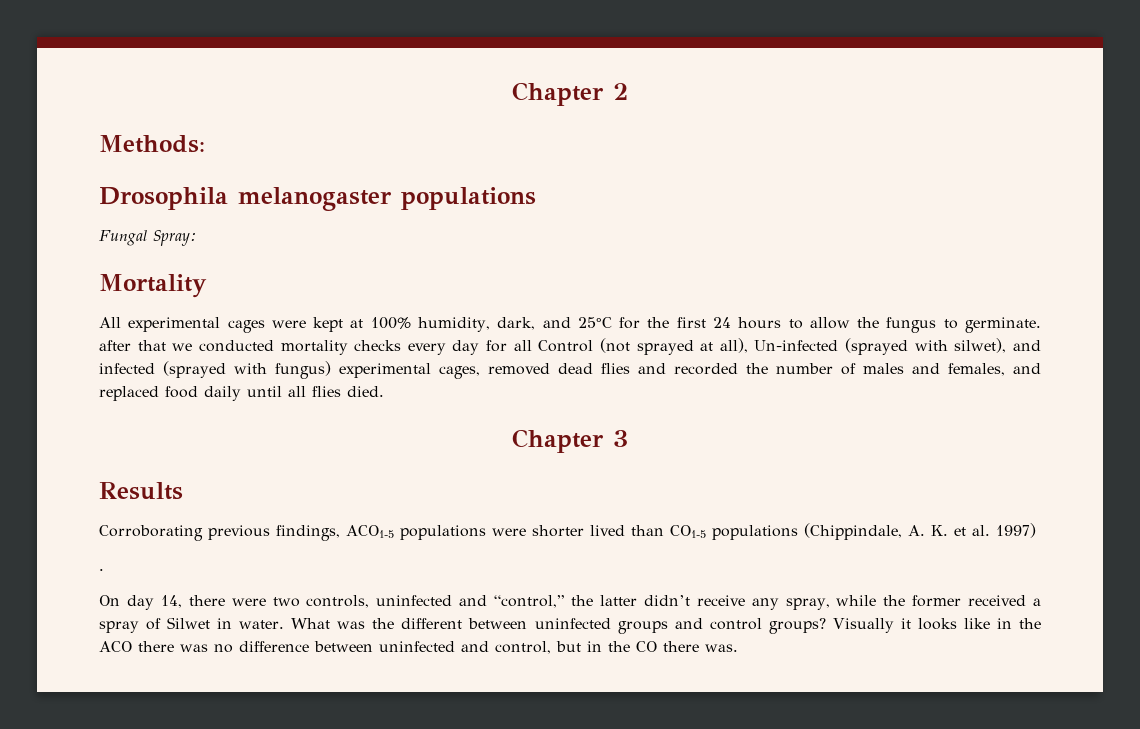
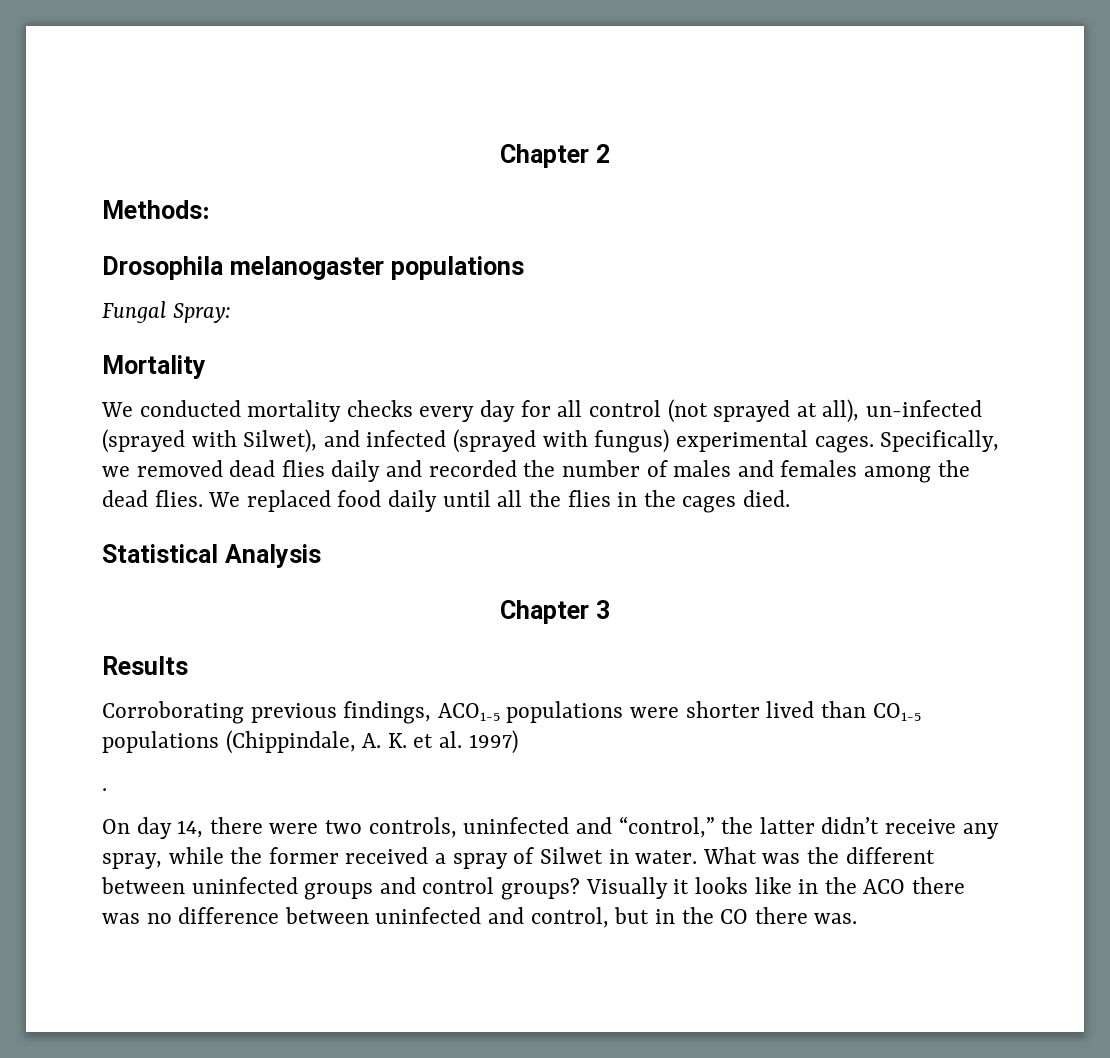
- All experimental cages were kept at 100% humidity, dark, and 25°C for the first 24 hours to allow the fungus to germinate. after that we conducted mortality checks every day for all Control (not sprayed at all), Un-infected (sprayed with silwet), and infected (sprayed with fungus) experimental cages, removed dead flies and recorded the number of males and females, and replaced food daily until all flies died.
+ We conducted mortality checks every day for all control (not sprayed at all), un-infected (sprayed with Silwet), and infected (sprayed with fungus) experimental cages. Specifically, we removed dead flies daily and recorded the number of males and females among the dead flies. We replaced food daily until all the flies in the cages died.
+ Statistical Analysis

